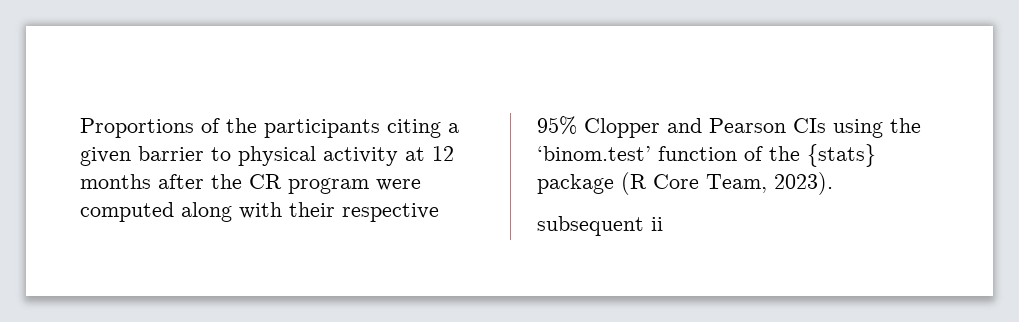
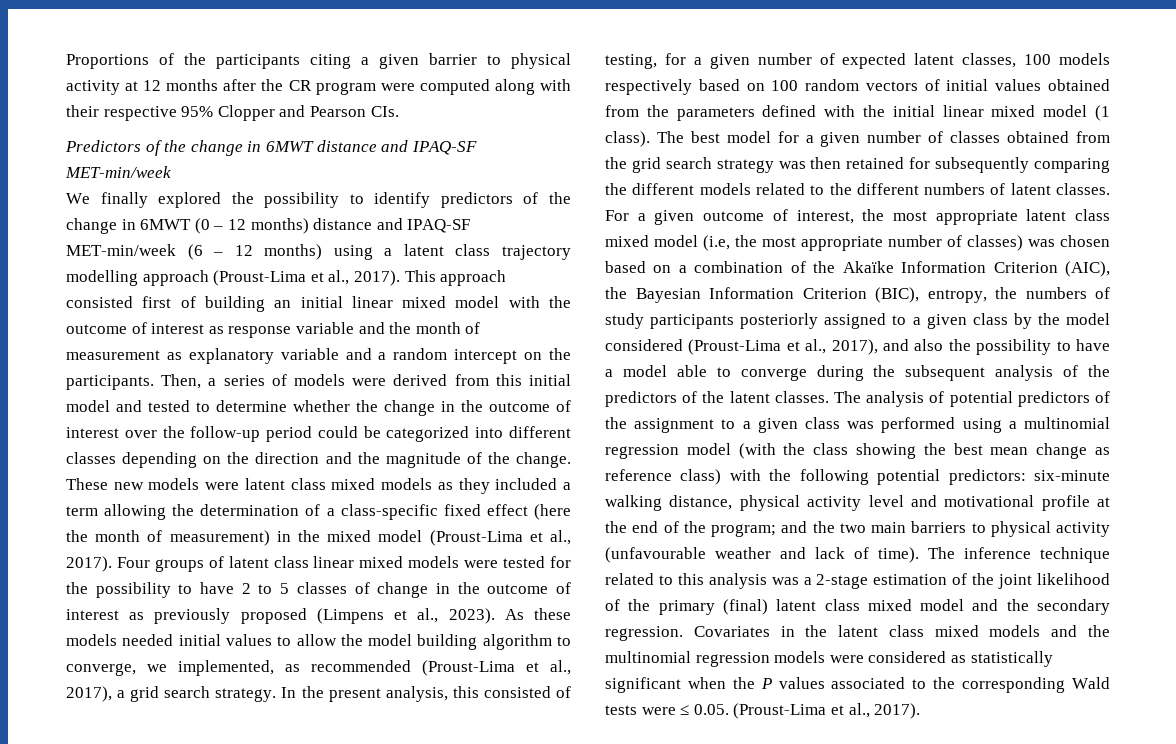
- Proportions of the participants citing a given barrier to physical activity at 12 months after the CR program were computed along with their respective 95% Clopper and Pearson CIs using the ‘binom.test’ function of the {stats} package (R Core Team, 2023).
- subsequent ii
+ Proportions of the participants citing a given barrier to physical activity at 12 months after the CR program were computed along with their respective 95% Clopper and Pearson CIs.
+ Predictors of the change in 6MWT distance and IPAQ-SF MET-min/week
+ We finally explored the possibility to identify predictors of the change in 6MWT (0 – 12 months) distance and IPAQ-SF MET-min/week (6 – 12 months) using a latent class trajectory modelling approach (Proust-Lima et al., 2017). This approach consisted first of building an initial linear mixed model with the outcome of interest as response variable and the month of measurement as explanatory variable and a random intercept on the participants. Then, a series of models were derived from this initial model and tested to determine whether the change in the outcome of interest over the follow-up period could be categorized into different classes depending on the direction and the magnitude of the change. These new models were latent class mixed models as they included a term allowing the determination of a class-specific fixed effect (here the month of measurement) in the mixed model (Proust-Lima et al., 2017). Four groups of latent class linear mixed models were tested for the possibility to have 2 to 5 classes of change in the outcome of interest as previously proposed (Limpens et al., 2023). As these models needed initial values to allow the model building algorithm to converge, we implemented, as recommended (Proust-Lima et al., 2017), a grid search strategy. In the present analysis, this consisted of testing, for a given number of expected latent classes, 100 models respectively based on 100 random vectors of initial values obtained from the parameters defined with the initial linear mixed model (1 class). The best model for a given number of classes obtained from the grid search strategy was then retained for subsequently comparing the different models related to the different numbers of latent classes. For a given outcome of interest, the most appropriate latent class mixed model (i.e, the most appropriate number of classes) was chosen based on a combination of the Akaïke Information Criterion (AIC), the Bayesian Information Criterion (BIC), entropy, the numbers of study participants posteriorly assigned to a given class by the model considered (Proust-Lima et al., 2017), and also the possibility to have a model able to converge during the subsequent analysis of the predictors of the latent classes. The analysis of potential predictors of the assignment to a given class was performed using a multinomial regression model (with the class showing the best mean change as reference class) with the following potential predictors: six-minute walking distance, physical activity level and motivational profile at the end of the program; and the two main barriers to physical activity (unfavourable weather and lack of time). The inference technique related to this analysis was a 2-stage estimation of the joint likelihood of the primary (final) latent class mixed model and the secondary regression. Covariates in the latent class mixed models and the multinomial regression models were considered as statistically significant when the P values associated to the corresponding Wald tests were ≤ 0.05. (Proust-Lima et al., 2017).

